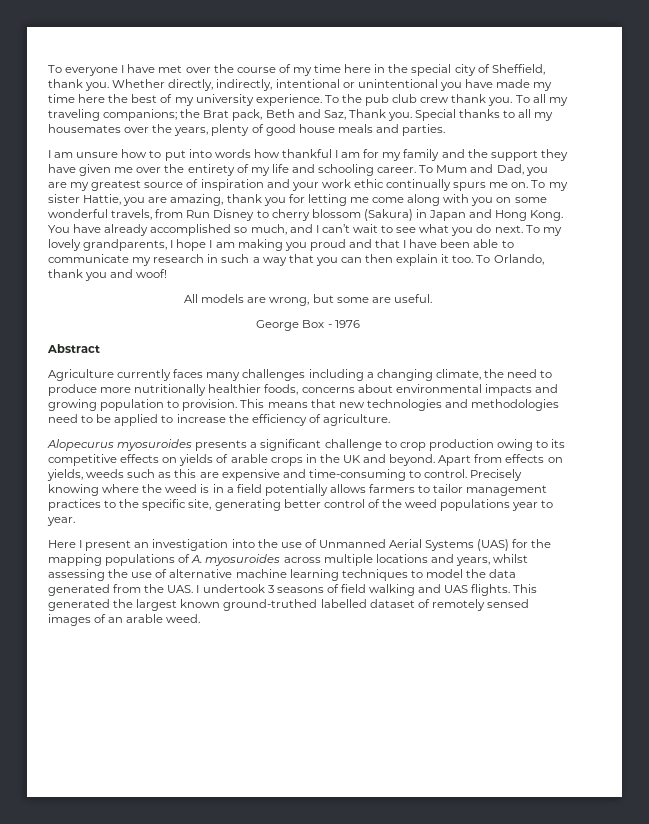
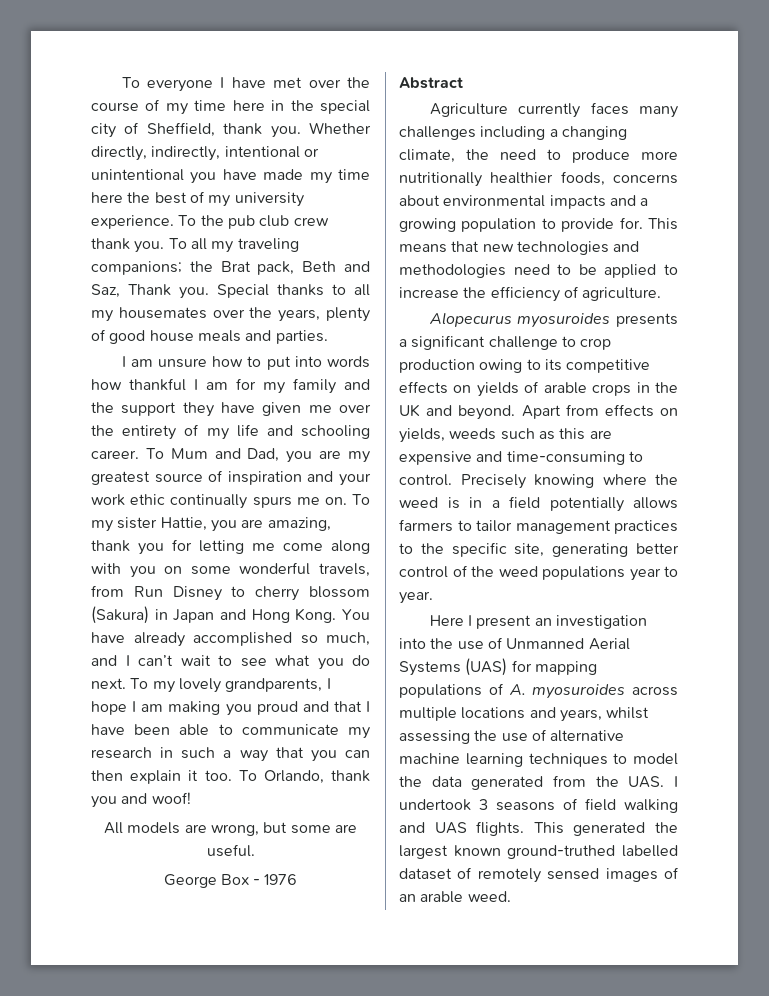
- Agriculture currently faces many challenges including a changing climate, the need to produce more nutritionally healthier foods, concerns about environmental impacts and growing population to provision.
+ Agriculture currently faces many challenges including a changing climate, the need to produce more nutritionally healthier foods, concerns about environmental impacts and a growing population to provide for.
- Here I present an investigation into the use of Unmanned Aerial Systems (UAS) for the mapping populations of A. myosuroides across multiple locations and years, whilst assessing the use of alternative machine learning techniques to model the data generated from the UAS. I undertook 3 seasons of field walking and UAS flights.
+ Here I present an investigation into the use of Unmanned Aerial Systems (UAS) for mapping populations of A. myosuroides across multiple locations and years, whilst assessing the use of alternative machine learning techniques to model the data generated from the UAS. I undertook 3 seasons of field walking and UAS flights.

